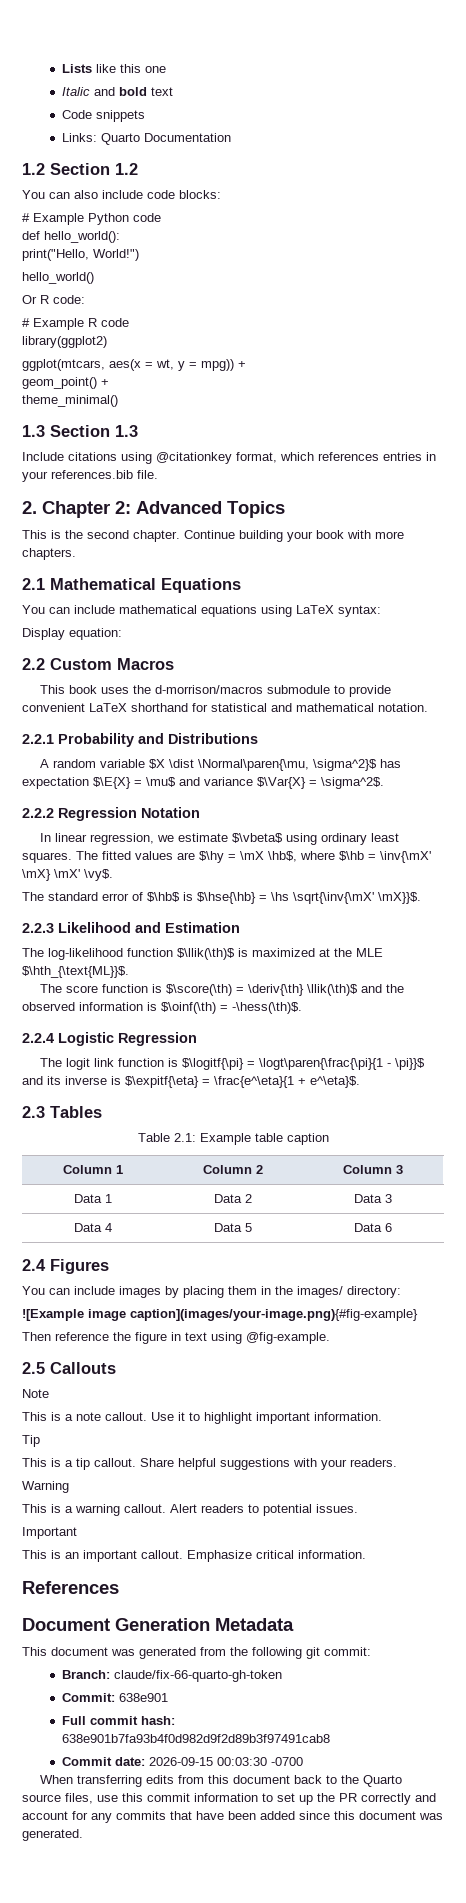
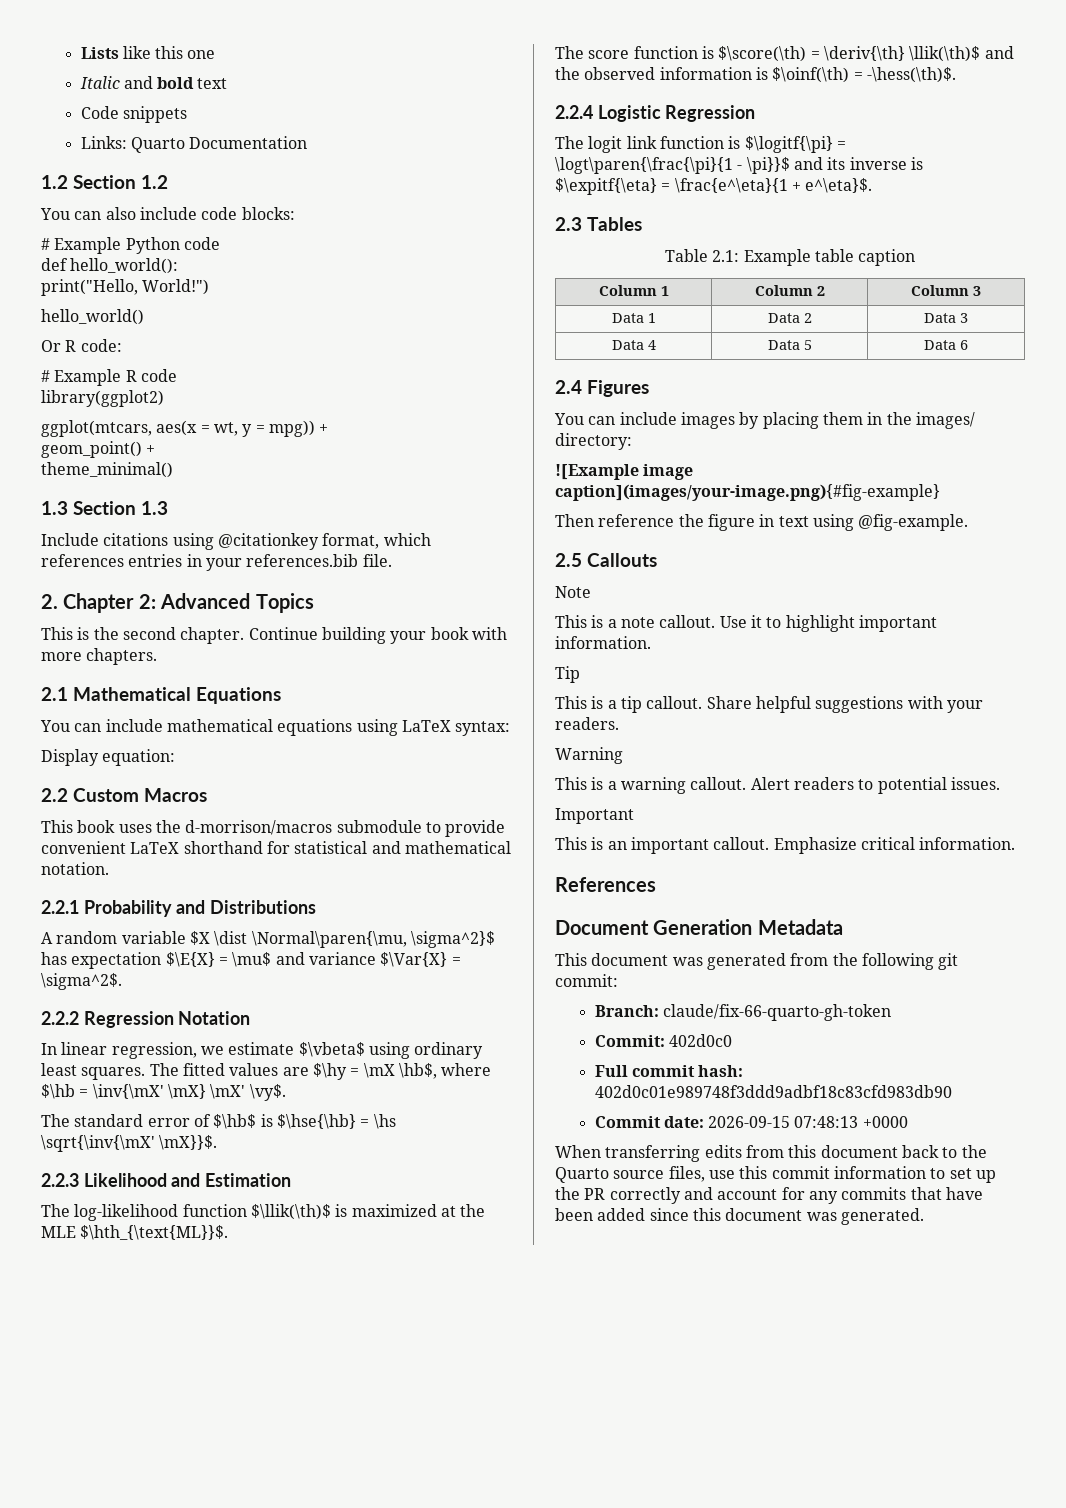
- Commit: 638e901
+ Commit: 402d0c0
- Full commit hash: 638e901b7fa93b4f0d982d9f2d89b3f97491cab8
+ Full commit hash: 402d0c01e989748f3ddd9adbf18c83cfd983db90
- Commit date: 2026-09-15 00:03:30 -0700
+ Commit date: 2026-09-15 07:48:13 +0000

